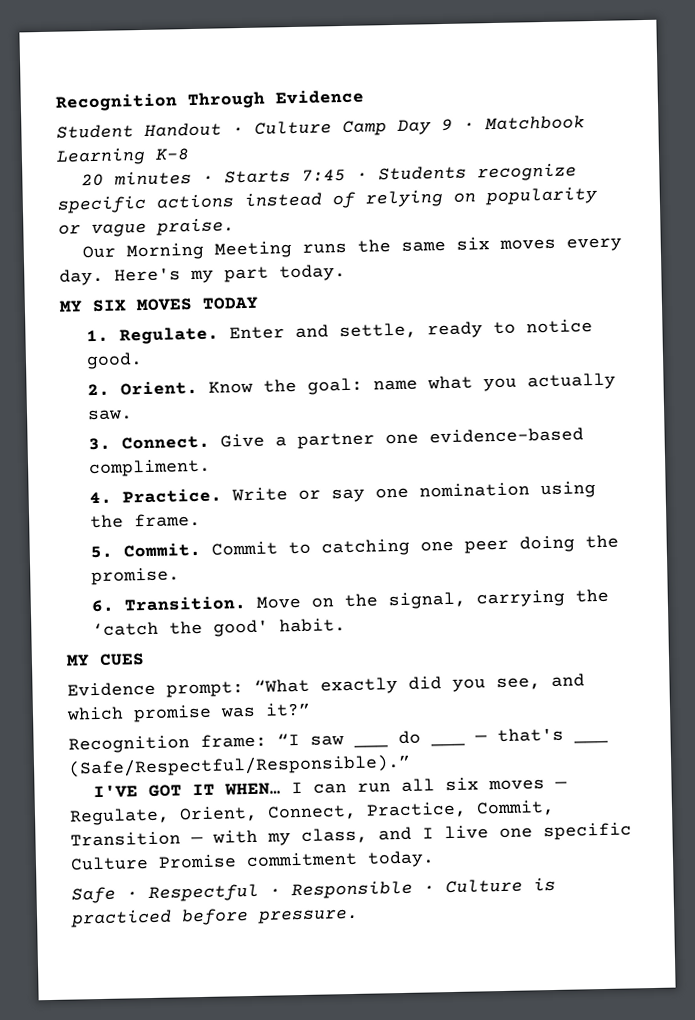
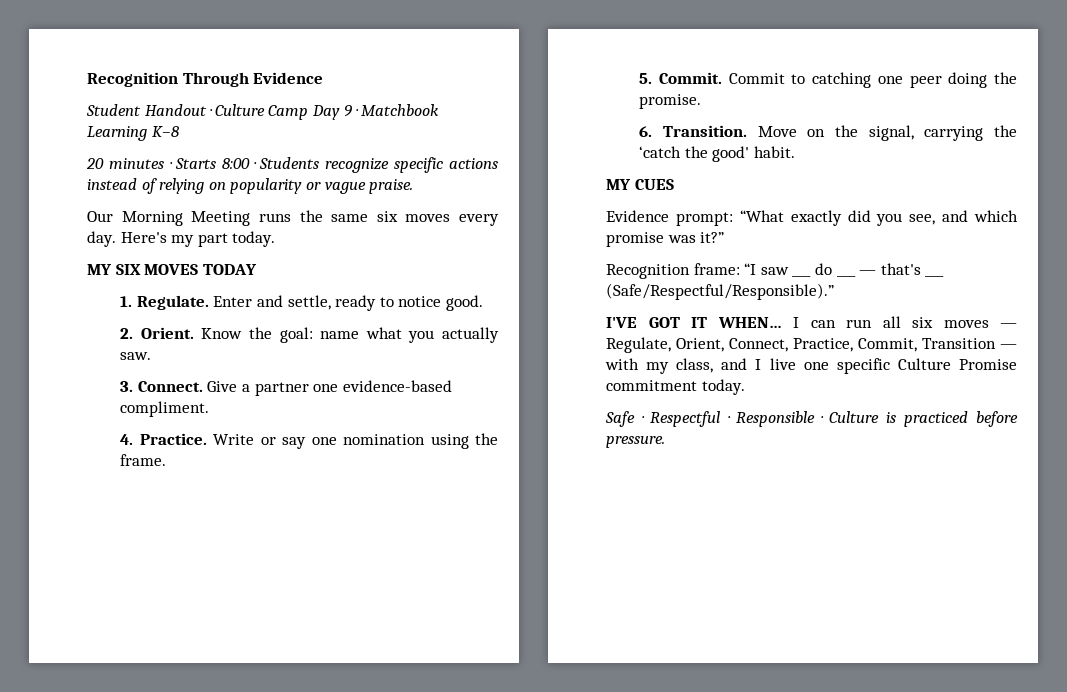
- 20 minutes · Starts 7:45 · Students recognize specific actions instead of relying on popularity or vague praise.
+ 20 minutes · Starts 8:00 · Students recognize specific actions instead of relying on popularity or vague praise.

